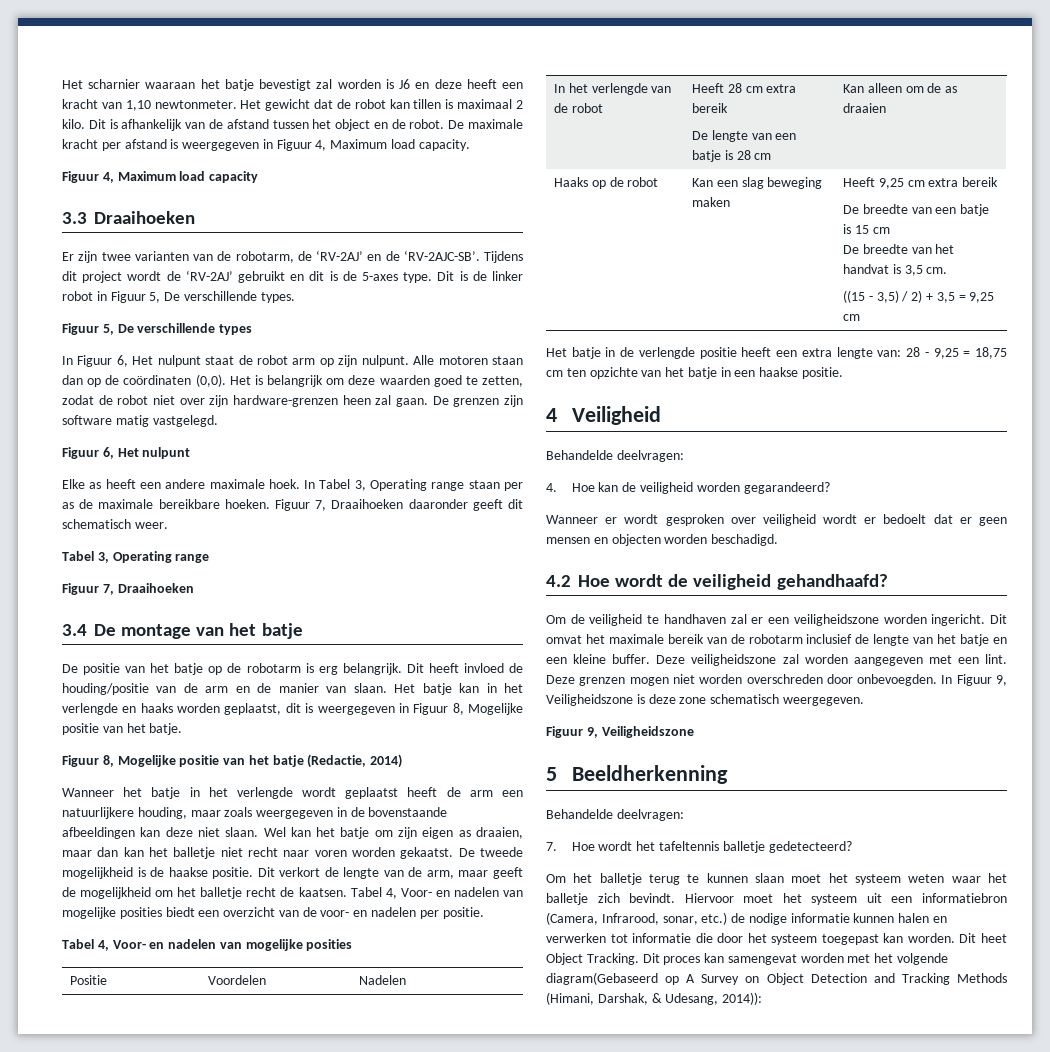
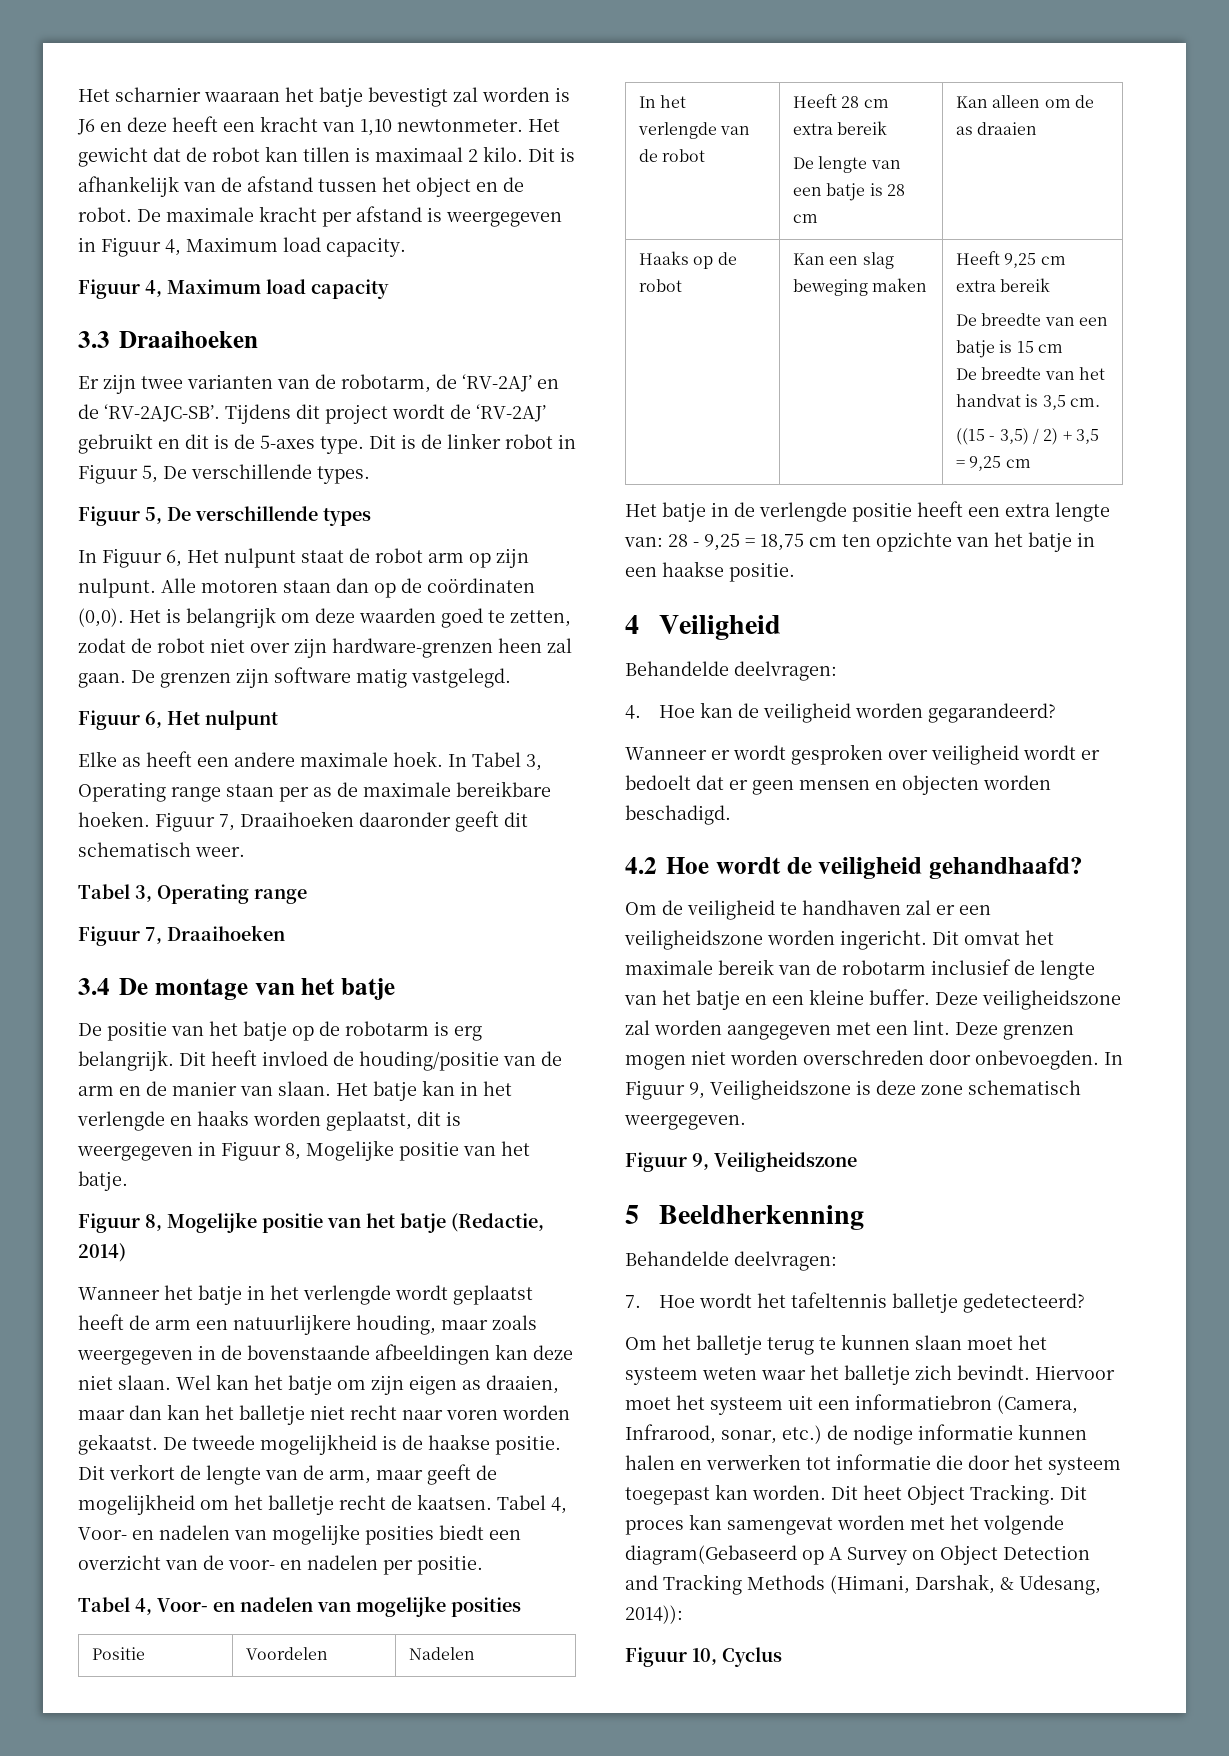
+ Figuur 10, Cyclus

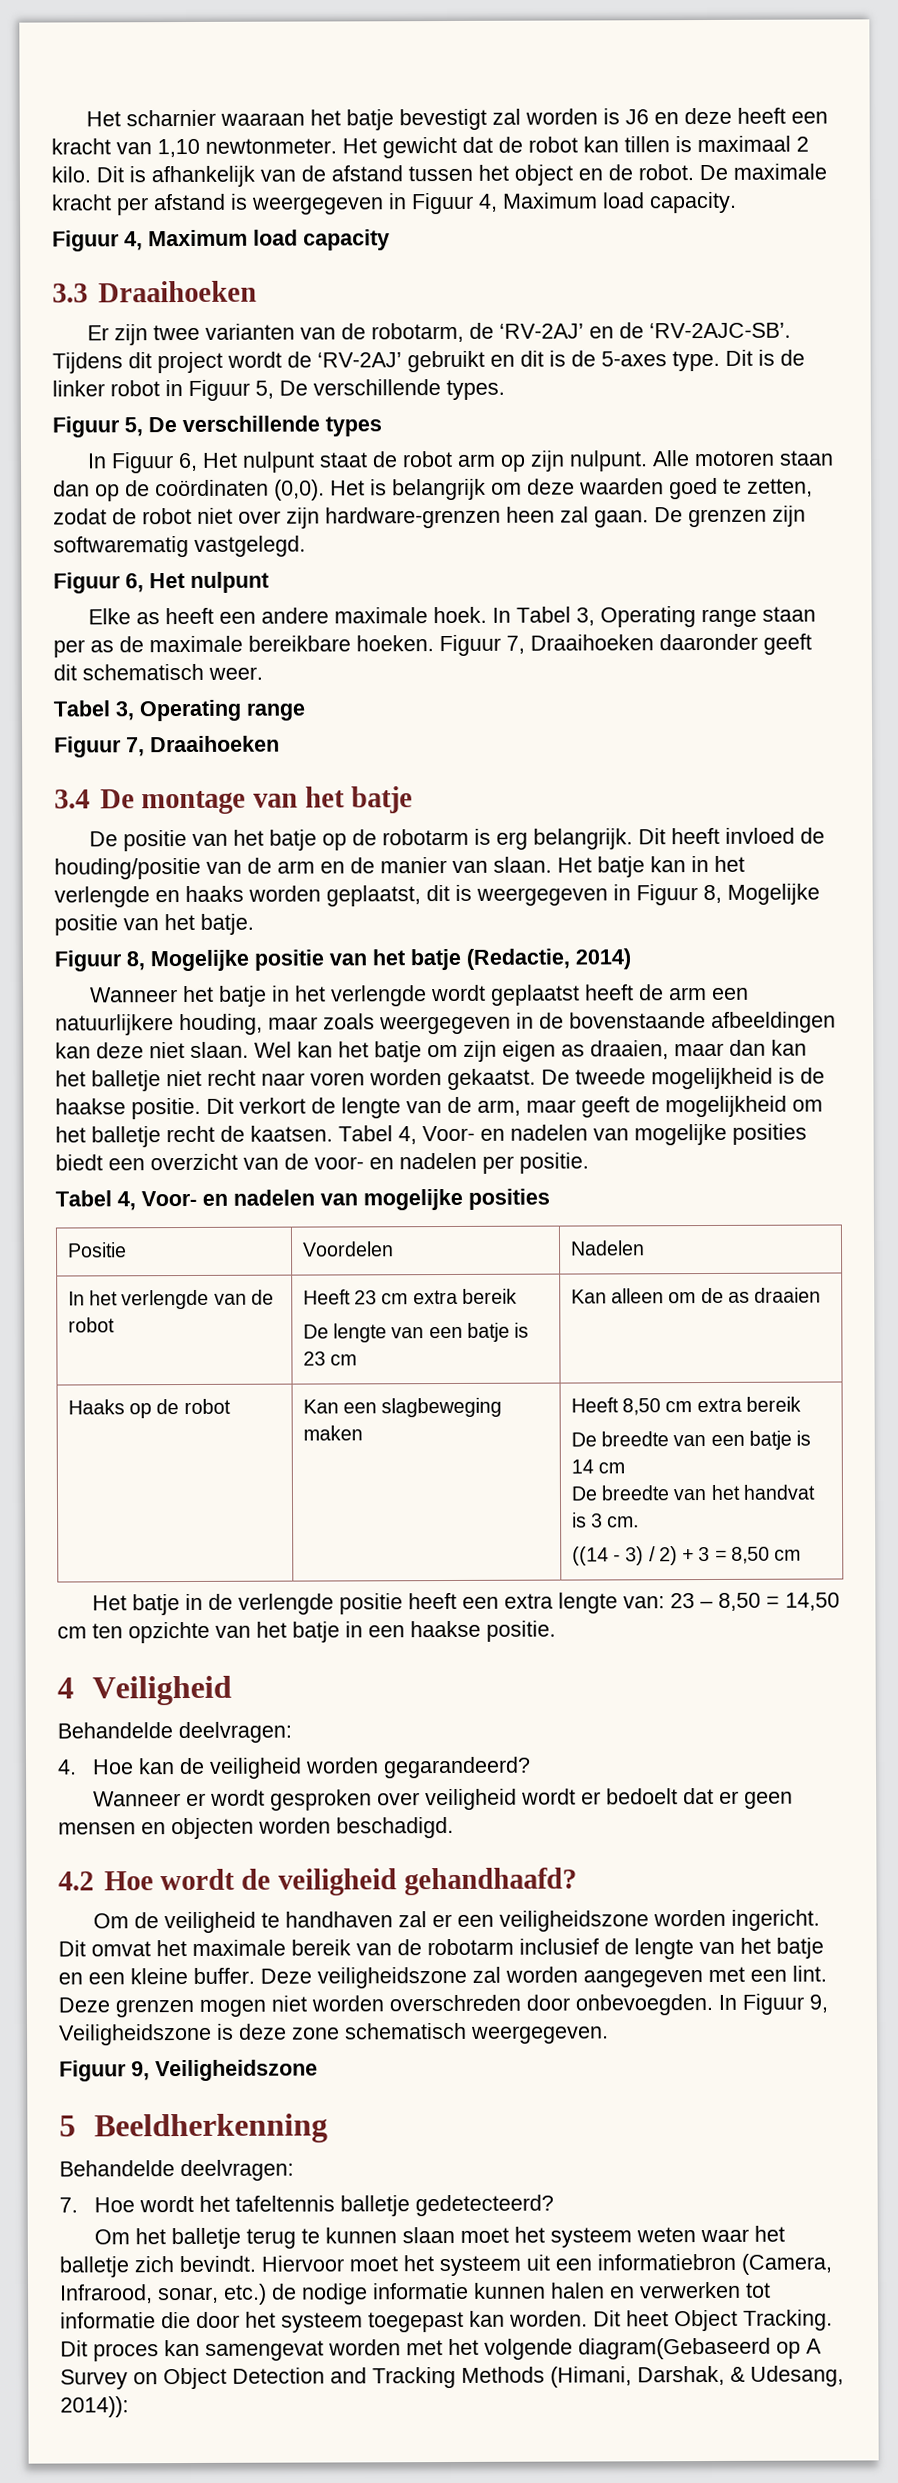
- De grenzen zijn software matig vastgelegd.
+ De grenzen zijn softwarematig vastgelegd.
- In het verlengde van de robot | Heeft 28 cm extra bereik
- De lengte van een batje is 28 cm | Kan alleen om de as draaien
+ In het verlengde van de robot | Heeft 23 cm extra bereik
+ De lengte van een batje is 23 cm | Kan alleen om de as draaien
- Haaks op de robot | Kan een slag beweging maken | Heeft 9,25 cm extra bereik
- De breedte van een batje is 15 cm
- De breedte van het handvat is 3,5 cm.
- ((15 - 3,5) / 2) + 3,5 = 9,25 cm
+ Haaks op de robot | Kan een slagbeweging maken | Heeft 8,50 cm extra bereik
+ De breedte van een batje is 14 cm
+ De breedte van het handvat is 3 cm.
+ ((14 - 3) / 2) + 3 = 8,50 cm
- Het batje in de verlengde positie heeft een extra lengte van: 28 - 9,25 = 18,75 cm ten opzichte van het batje in een haakse positie.
+ Het batje in de verlengde positie heeft een extra lengte van: 23 – 8,50 = 14,50 cm ten opzichte van het batje in een haakse positie.
- Figuur 10, Cyclus

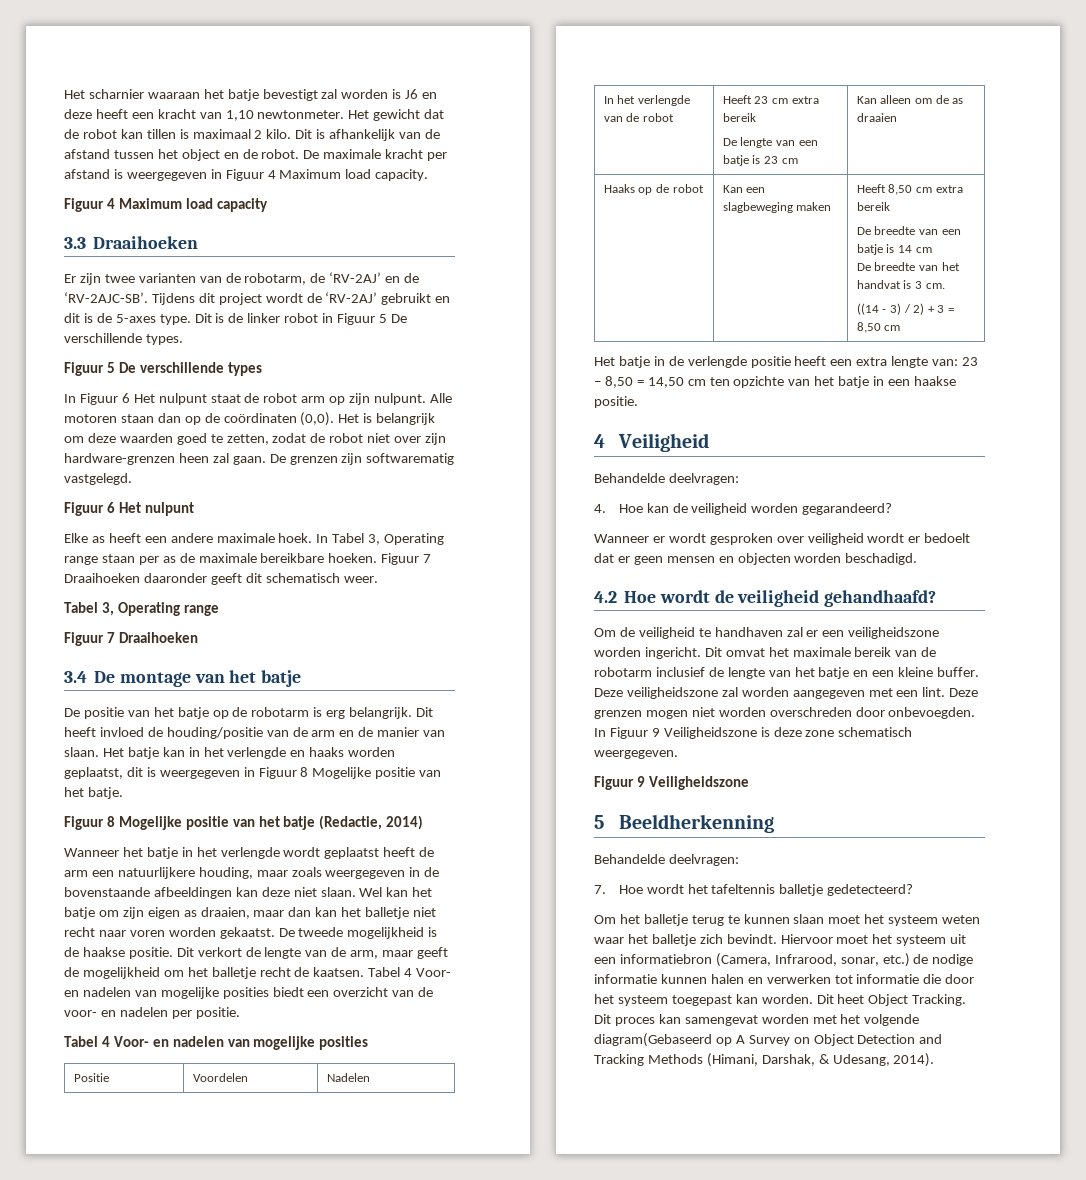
- De maximale kracht per afstand is weergegeven in Figuur 4, Maximum load capacity.
+ De maximale kracht per afstand is weergegeven in Figuur 4 Maximum load capacity.
- Figuur 4, Maximum load capacity
+ Figuur 4 Maximum load capacity
- Dit is de linker robot in Figuur 5, De verschillende types.
+ Dit is de linker robot in Figuur 5 De verschillende types.
- Figuur 5, De verschillende types
+ Figuur 5 De verschillende types
- In Figuur 6, Het nulpunt staat de robot arm op zijn nulpunt.
+ In Figuur 6 Het nulpunt staat de robot arm op zijn nulpunt.
  De grenzen zijn softwarematig vastgelegd.
- Figuur 6, Het nulpunt
+ Figuur 6 Het nulpunt
- Figuur 7, Draaihoeken daaronder geeft dit schematisch weer.
+ Figuur 7 Draaihoeken daaronder geeft dit schematisch weer.
  Tabel 3, Operating range
- Figuur 7, Draaihoeken
+ Figuur 7 Draaihoeken
- Het batje kan in het verlengde en haaks worden geplaatst, dit is weergegeven in Figuur 8, Mogelijke positie van het batje.
+ Het batje kan in het verlengde en haaks worden geplaatst, dit is weergegeven in Figuur 8 Mogelijke positie van het batje.
- Figuur 8, Mogelijke positie van het batje (Redactie, 2014)
+ Figuur 8 Mogelijke positie van het batje (Redactie, 2014)
- Tabel 4, Voor- en nadelen van mogelijke posities biedt een overzicht van de voor- en nadelen per positie.
- Tabel 4, Voor- en nadelen van mogelijke posities
+ Tabel 4 Voor- en nadelen van mogelijke posities biedt een overzicht van de voor- en nadelen per positie.
+ Tabel 4 Voor- en nadelen van mogelijke posities
- In Figuur 9, Veiligheidszone is deze zone schematisch weergegeven.
- Figuur 9, Veiligheidszone
+ In Figuur 9 Veiligheidszone is deze zone schematisch weergegeven.
+ Figuur 9 Veiligheidszone
- Dit proces kan samengevat worden met het volgende diagram(Gebaseerd op A Survey on Object Detection and Tracking Methods (Himani, Darshak, & Udesang, 2014)):
+ Dit proces kan samengevat worden met het volgende diagram(Gebaseerd op A Survey on Object Detection and Tracking Methods (Himani, Darshak, & Udesang, 2014).

